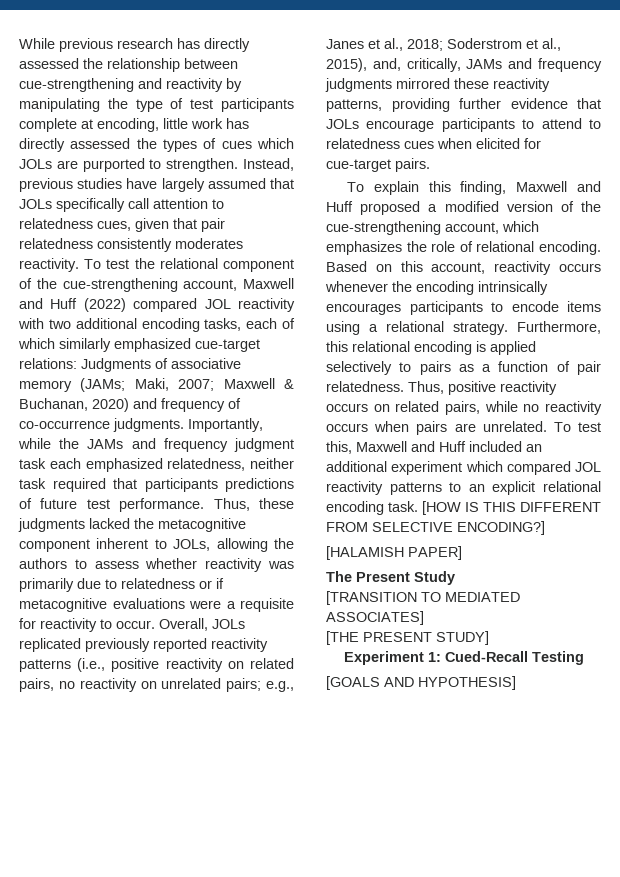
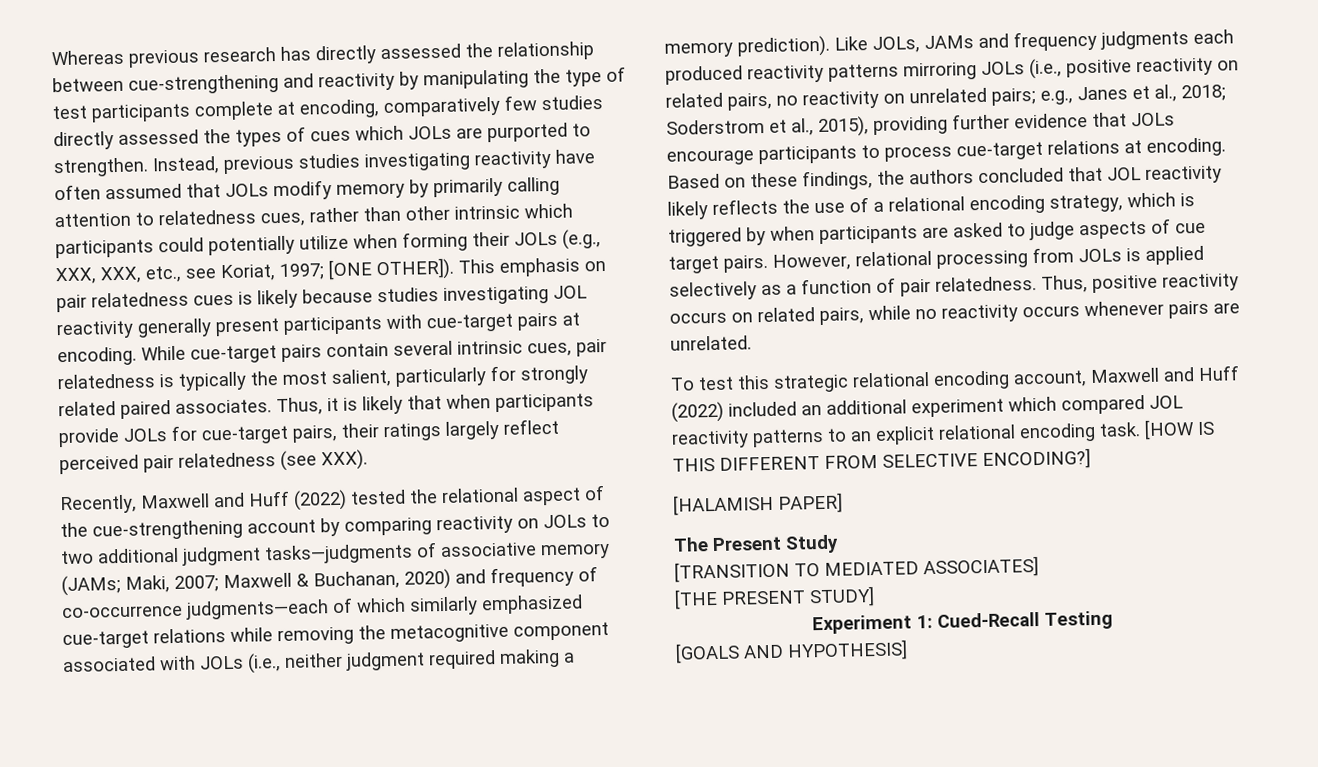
- While previous research has directly assessed the relationship between cue-strengthening and reactivity by manipulating the type of test participants complete at encoding, little work has directly assessed the types of cues which JOLs are purported to strengthen.
+ Whereas previous research has directly assessed the relationship between cue-strengthening and reactivity by manipulating the type of test participants complete at encoding, comparatively few studies directly assessed the types of cues which JOLs are purported to strengthen.
- Instead, previous studies have largely assumed that JOLs specifically call attention to relatedness cues, given that pair relatedness consistently moderates reactivity. To test the relational component of the cue-strengthening account, Maxwell and Huff (2022) compared JOL reactivity with two additional encoding tasks, each of which similarly emphasized cue-target relations: Judgments of associative memory (JAMs; Maki, 2007; Maxwell & Buchanan, 2020) and frequency of co-occurrence judgments. Importantly, while the JAMs and frequency judgment task each emphasized relatedness, neither task required that participants predictions of future test performance. Thus, these judgments lacked the metacognitive component inherent to JOLs, allowing the authors to assess whether reactivity was primarily due to relatedness or if metacognitive evaluations were a requisite for reactivity to occur. Overall, JOLs replicated previously reported reactivity patterns (i.e., positive reactivity on related pairs, no reactivity on unrelated pairs; e.g., Janes et al., 2018; Soderstrom et al., 2015), and, critically, JAMs and frequency judgments mirrored these reactivity patterns, providing further evidence that JOLs encourage participants to attend to relatedness cues when elicited for cue-target pairs.
- To explain this finding, Maxwell and Huff proposed a modified version of the cue-strengthening account, which emphasizes the role of relational encoding. Based on this account, reactivity occurs whenever the encoding intrinsically encourages participants to encode items using a relational strategy. Furthermore, this relational encoding is applied selectively to pairs as a function of pair relatedness.
+ Instead, previous studies investigating reactivity have often assumed that JOLs modify memory by primarily calling attention to relatedness cues, rather than other intrinsic which participants could potentially utilize when forming their JOLs (e.g., XXX, XXX, etc., see Koriat, 1997; [ONE OTHER]). This emphasis on pair relatedness cues is likely because studies investigating JOL reactivity generally present participants with cue-target pairs at encoding. While cue-target pairs contain several intrinsic cues, pair relatedness is typically the most salient, particularly for strongly related paired associates. Thus, it is likely that when participants provide JOLs for cue-target pairs, their ratings largely reflect perceived pair relatedness (see XXX).
+ Recently, Maxwell and Huff (2022) tested the relational aspect of the cue-strengthening account by comparing reactivity on JOLs to two additional judgment tasks—judgments of associative memory (JAMs; Maki, 2007; Maxwell & Buchanan, 2020) and frequency of co-occurrence judgments—each of which similarly emphasized cue-target relations while removing the metacognitive component associated with JOLs (i.e., neither judgment required making a memory prediction). Like JOLs, JAMs and frequency judgments each produced reactivity patterns mirroring JOLs (i.e., positive reactivity on related pairs, no reactivity on unrelated pairs; e.g., Janes et al., 2018; Soderstrom et al., 2015), providing further evidence that JOLs encourage participants to process cue-target relations at encoding. Based on these findings, the authors concluded that JOL reactivity likely reflects the use of a relational encoding strategy, which is triggered by when participants are asked to judge aspects of cue target pairs. However, relational processing from JOLs is applied selectively as a function of pair relatedness.
- Thus, positive reactivity occurs on related pairs, while no reactivity occurs when pairs are unrelated. To test this, Maxwell and Huff included an additional experiment which compared JOL reactivity patterns to an explicit relational encoding task.
+ Thus, positive reactivity occurs on related pairs, while no reactivity occurs whenever pairs are unrelated.
+ To test this strategic relational encoding account, Maxwell and Huff (2022) included an additional experiment which compared JOL reactivity patterns to an explicit relational encoding task.

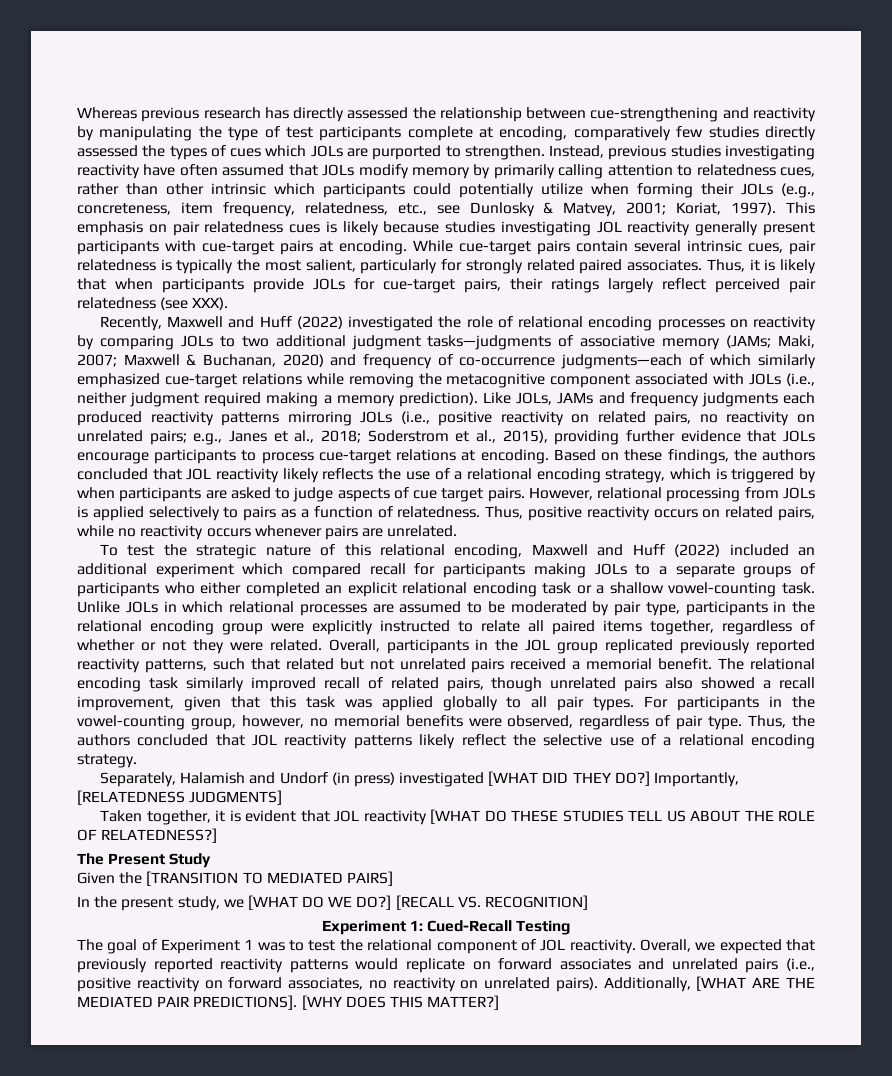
- Instead, previous studies investigating reactivity have often assumed that JOLs modify memory by primarily calling attention to relatedness cues, rather than other intrinsic which participants could potentially utilize when forming their JOLs (e.g., XXX, XXX, etc., see Koriat, 1997; [ONE OTHER]).
+ Instead, previous studies investigating reactivity have often assumed that JOLs modify memory by primarily calling attention to relatedness cues, rather than other intrinsic which participants could potentially utilize when forming their JOLs (e.g., concreteness, item frequency, relatedness, etc., see Dunlosky & Matvey, 2001; Koriat, 1997).
- Recently, Maxwell and Huff (2022) tested the relational aspect of the cue-strengthening account by comparing reactivity on JOLs to two additional judgment tasks—judgments of associative memory (JAMs; Maki, 2007; Maxwell & Buchanan, 2020) and frequency of co-occurrence judgments—each of which similarly emphasized cue-target relations while removing the metacognitive component associated with JOLs (i.e., neither judgment required making a memory prediction).
+ Recently, Maxwell and Huff (2022) investigated the role of relational encoding processes on reactivity by comparing JOLs to two additional judgment tasks—judgments of associative memory (JAMs; Maki, 2007; Maxwell & Buchanan, 2020) and frequency of co-occurrence judgments—each of which similarly emphasized cue-target relations while removing the metacognitive component associated with JOLs (i.e., neither judgment required making a memory prediction).
- However, relational processing from JOLs is applied selectively as a function of pair relatedness.
+ However, relational processing from JOLs is applied selectively to pairs as a function of relatedness.
- To test this strategic relational encoding account, Maxwell and Huff (2022) included an additional experiment which compared JOL reactivity patterns to an explicit relational encoding task. [HOW IS THIS DIFFERENT FROM SELECTIVE ENCODING?]
- [HALAMISH PAPER]
+ To test the strategic nature of this relational encoding, Maxwell and Huff (2022) included an additional experiment which compared recall for participants making JOLs to a separate groups of participants who either completed an explicit relational encoding task or a shallow vowel-counting task. Unlike JOLs in which relational processes are assumed to be moderated by pair type, participants in the relational encoding group were explicitly instructed to relate all paired items together, regardless of whether or not they were related. Overall, participants in the JOL group replicated previously reported reactivity patterns, such that related but not unrelated pairs received a memorial benefit. The relational encoding task similarly improved recall of related pairs, though unrelated pairs also showed a recall improvement, given that this task was applied globally to all pair types. For participants in the vowel-counting group, however, no memorial benefits were observed, regardless of pair type. Thus, the authors concluded that JOL reactivity patterns likely reflect the selective use of a relational encoding strategy.
+ Separately, Halamish and Undorf (in press) investigated [WHAT DID THEY DO?] Importantly, [RELATEDNESS JUDGMENTS]
+ Taken together, it is evident that JOL reactivity [WHAT DO THESE STUDIES TELL US ABOUT THE ROLE OF RELATEDNESS?]
- [TRANSITION TO MEDIATED ASSOCIATES]
- [THE PRESENT STUDY]
+ Given the [TRANSITION TO MEDIATED PAIRS]
+ In the present study, we [WHAT DO WE DO?] [RECALL VS. RECOGNITION]
  Experiment 1: Cued-Recall Testing
- [GOALS AND HYPOTHESIS]
+ The goal of Experiment 1 was to test the relational component of JOL reactivity. Overall, we expected that previously reported reactivity patterns would replicate on forward associates and unrelated pairs (i.e., positive reactivity on forward associates, no reactivity on unrelated pairs). Additionally, [WHAT ARE THE MEDIATED PAIR PREDICTIONS]. [WHY DOES THIS MATTER?]

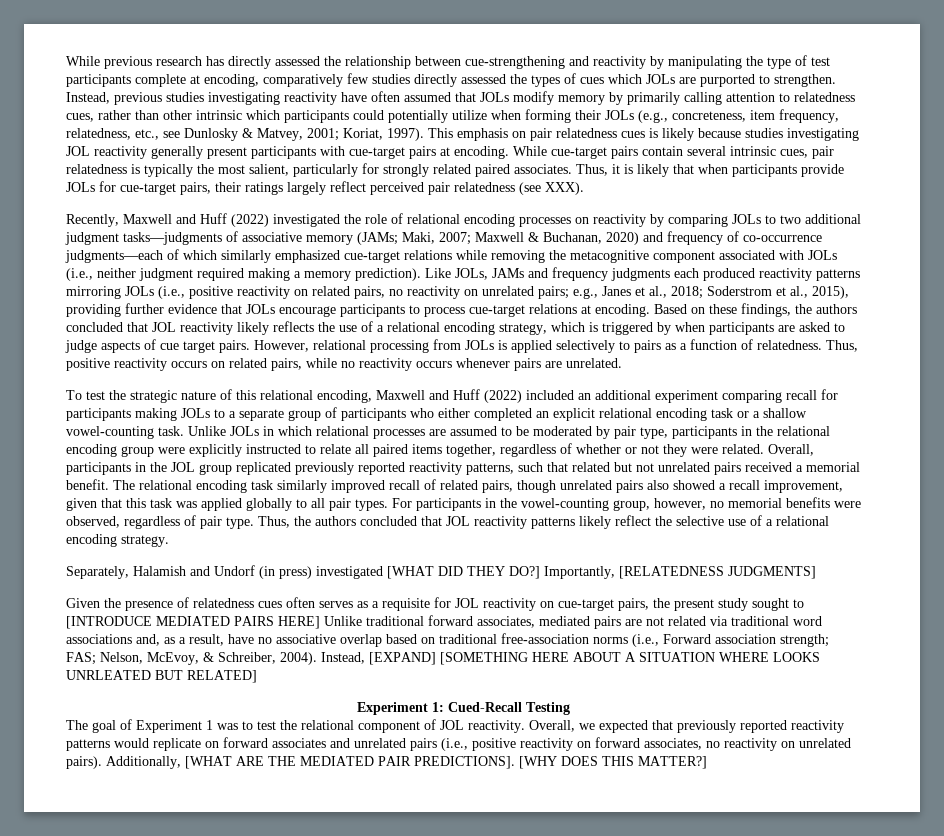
- Whereas previous research has directly assessed the relationship between cue-strengthening and reactivity by manipulating the type of test participants complete at encoding, comparatively few studies directly assessed the types of cues which JOLs are purported to strengthen.
+ While previous research has directly assessed the relationship between cue-strengthening and reactivity by manipulating the type of test participants complete at encoding, comparatively few studies directly assessed the types of cues which JOLs are purported to strengthen.
- To test the strategic nature of this relational encoding, Maxwell and Huff (2022) included an additional experiment which compared recall for participants making JOLs to a separate groups of participants who either completed an explicit relational encoding task or a shallow vowel-counting task.
+ To test the strategic nature of this relational encoding, Maxwell and Huff (2022) included an additional experiment comparing recall for participants making JOLs to a separate group of participants who either completed an explicit relational encoding task or a shallow vowel-counting task.
- Taken together, it is evident that JOL reactivity [WHAT DO THESE STUDIES TELL US ABOUT THE ROLE OF RELATEDNESS?]
- The Present Study
- Given the [TRANSITION TO MEDIATED PAIRS]
- In the present study, we [WHAT DO WE DO?] [RECALL VS. RECOGNITION]
+ Given the presence of relatedness cues often serves as a requisite for JOL reactivity on cue-target pairs, the present study sought to [INTRODUCE MEDIATED PAIRS HERE] Unlike traditional forward associates, mediated pairs are not related via traditional word associations and, as a result, have no associative overlap based on traditional free-association norms (i.e., Forward association strength; FAS; Nelson, McEvoy, & Schreiber, 2004). Instead, [EXPAND] [SOMETHING HERE ABOUT A SITUATION WHERE LOOKS UNRLEATED BUT RELATED]

